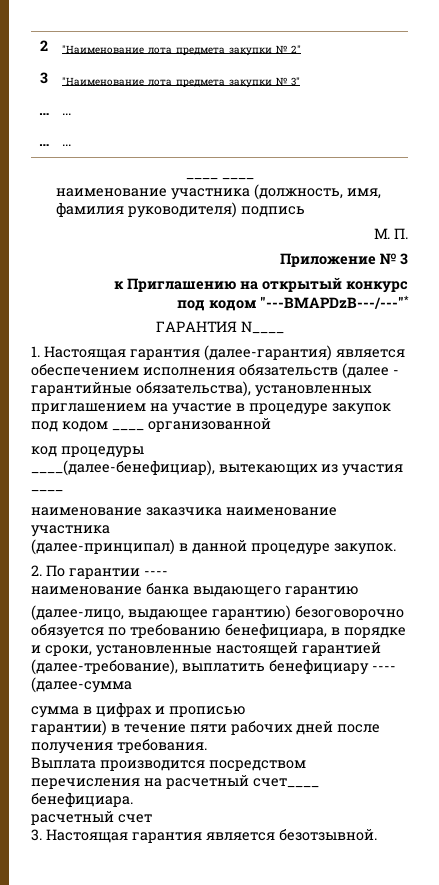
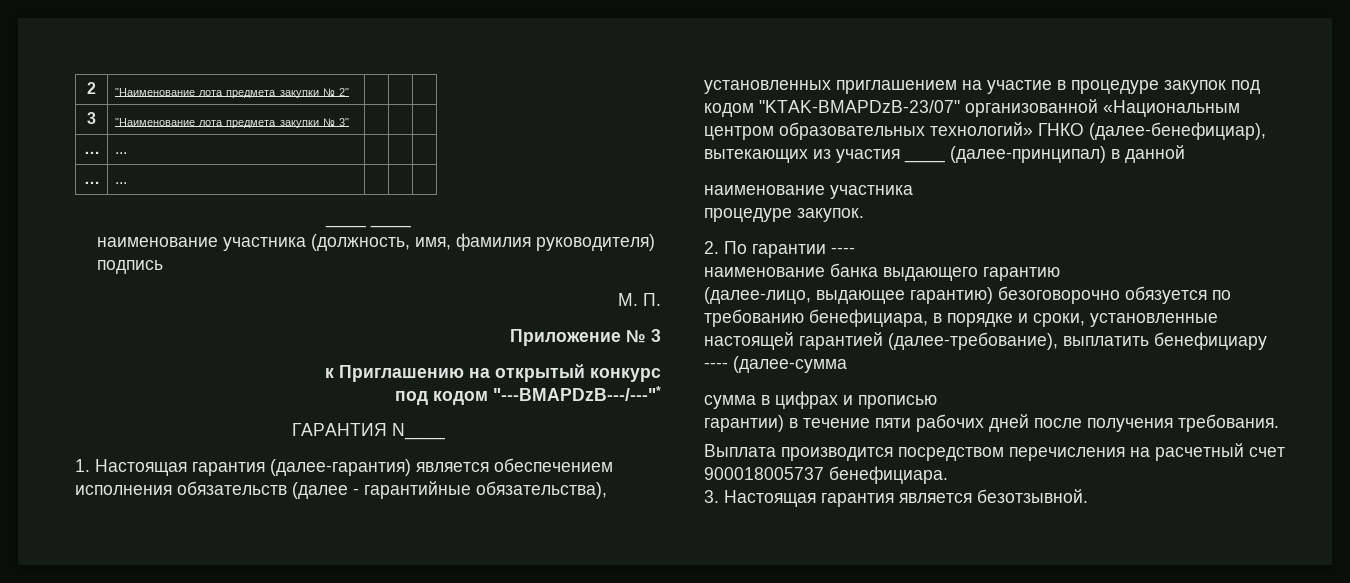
- 1. Настоящая гарантия (далее-гарантия) является обеспечением исполнения обязательств (далее - гарантийные обязательства), установленных приглашением на участие в процедуре закупок под кодом ____ организованной
- код процедуры
- ____(далее-бенефициар), вытекающих из участия ____
- наименование заказчика наименование участника
+ 1. Настоящая гарантия (далее-гарантия) является обеспечением исполнения обязательств (далее - гарантийные обязательства), установленных приглашением на участие в процедуре закупок под кодом "KTAK-BMAPDzB-23/07" организованной «Национальным центром образовательных технологий» ГНКО (далее-бенефициар), вытекающих из участия ____ (далее-принципал) в данной
+ наименование участника
- (далее-принципал) в данной процедуре закупок.
+ процедуре закупок.
- Выплата производится посредством перечисления на расчетный счет____ бенефициара.
+ Выплата производится посредством перечисления на расчетный счет 900018005737 бенефициара.
- расчетный счет

